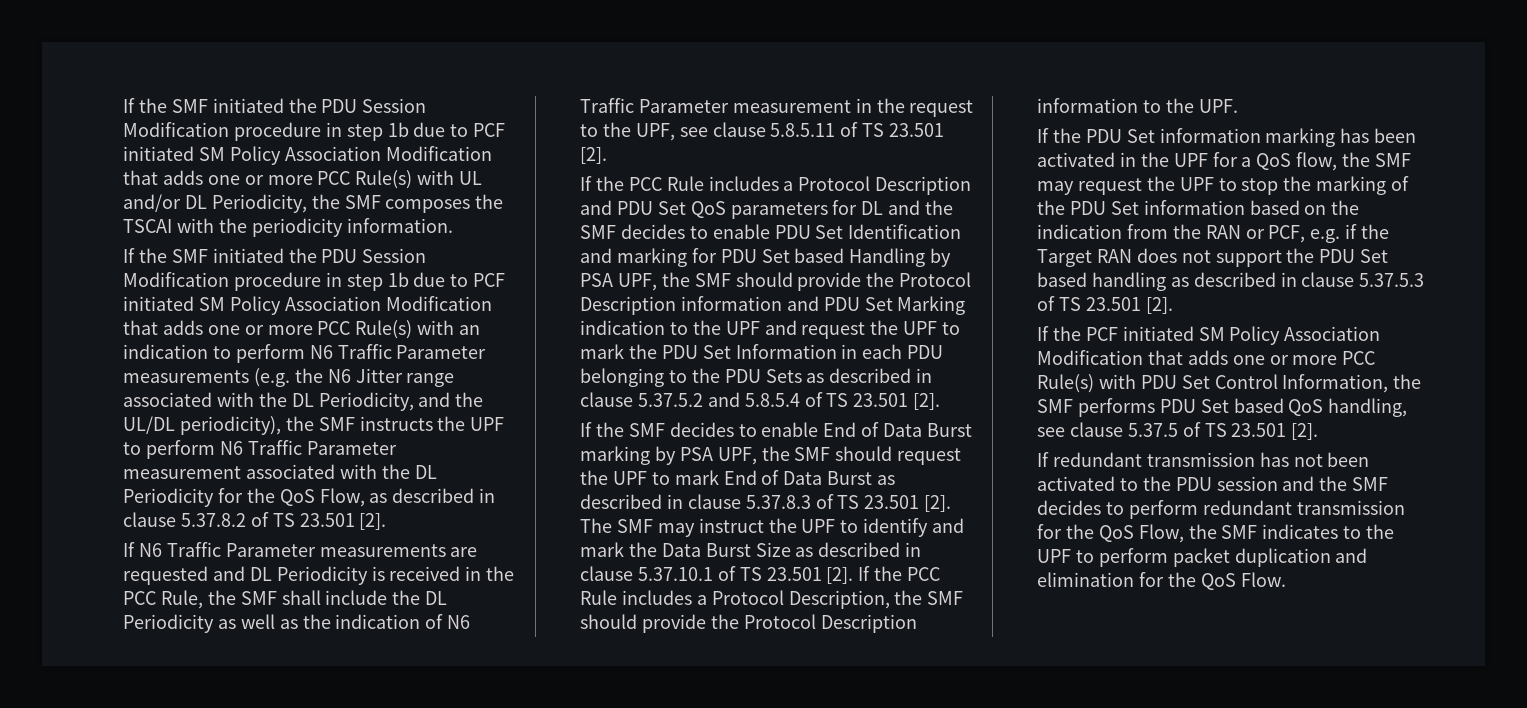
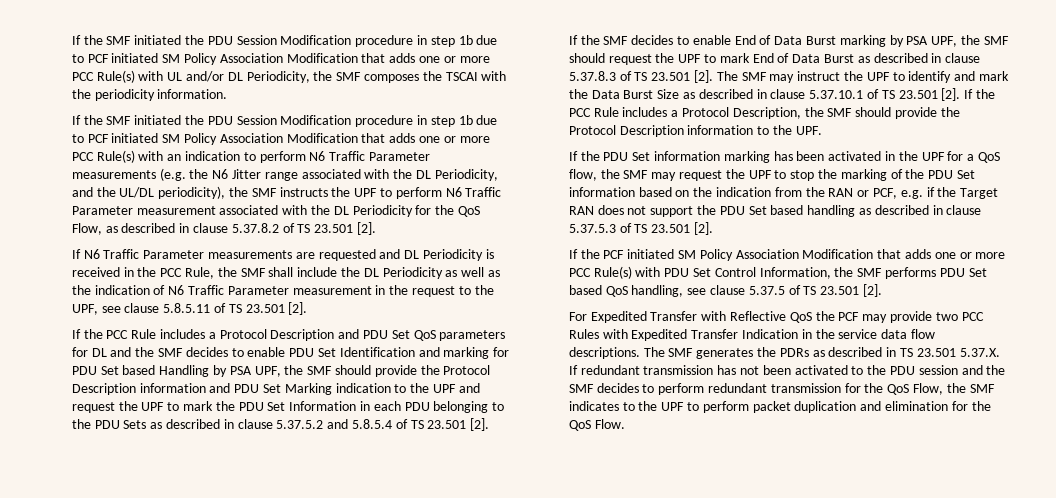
- If redundant transmission has not been activated to the PDU session and the SMF decides to perform redundant transmission for the QoS Flow, the SMF indicates to the UPF to perform packet duplication and elimination for the QoS Flow.
+ For Expedited Transfer with Reflective QoS the PCF may provide two PCC Rules with Expedited Transfer Indication in the service data flow descriptions. The SMF generates the PDRs as described in TS 23.501 5.37.X. If redundant transmission has not been activated to the PDU session and the SMF decides to perform redundant transmission for the QoS Flow, the SMF indicates to the UPF to perform packet duplication and elimination for the QoS Flow.

